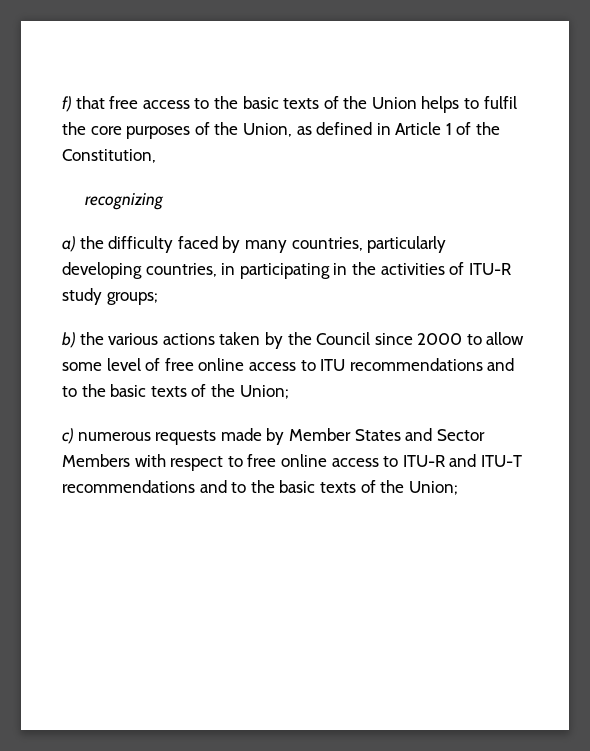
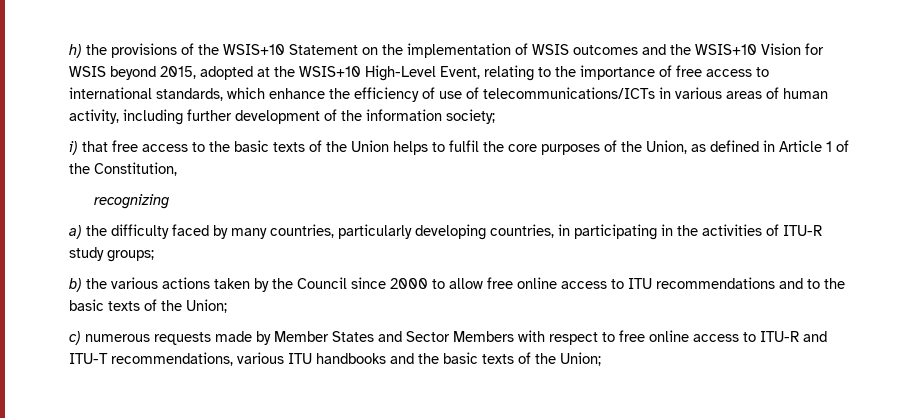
- f) that free access to the basic texts of the Union helps to fulfil the core purposes of the Union, as defined in Article 1 of the Constitution,
+ h) the provisions of the WSIS+10 Statement on the implementation of WSIS outcomes and the WSIS+10 Vision for WSIS beyond 2015, adopted at the WSIS+10 High-Level Event, relating to the importance of free access to international standards, which enhance the efficiency of use of telecommunications/ICTs in various areas of human activity, including further development of the information society;
+ i) that free access to the basic texts of the Union helps to fulfil the core purposes of the Union, as defined in Article 1 of the Constitution,
- b) the various actions taken by the Council since 2000 to allow some level of free online access to ITU recommendations and to the basic texts of the Union;
+ b) the various actions taken by the Council since 2000 to allow free online access to ITU recommendations and to the basic texts of the Union;
- c) numerous requests made by Member States and Sector Members with respect to free online access to ITU-R and ITU-T recommendations and to the basic texts of the Union;
+ c) numerous requests made by Member States and Sector Members with respect to free online access to ITU-R and ITU-T recommendations, various ITU handbooks and the basic texts of the Union;

